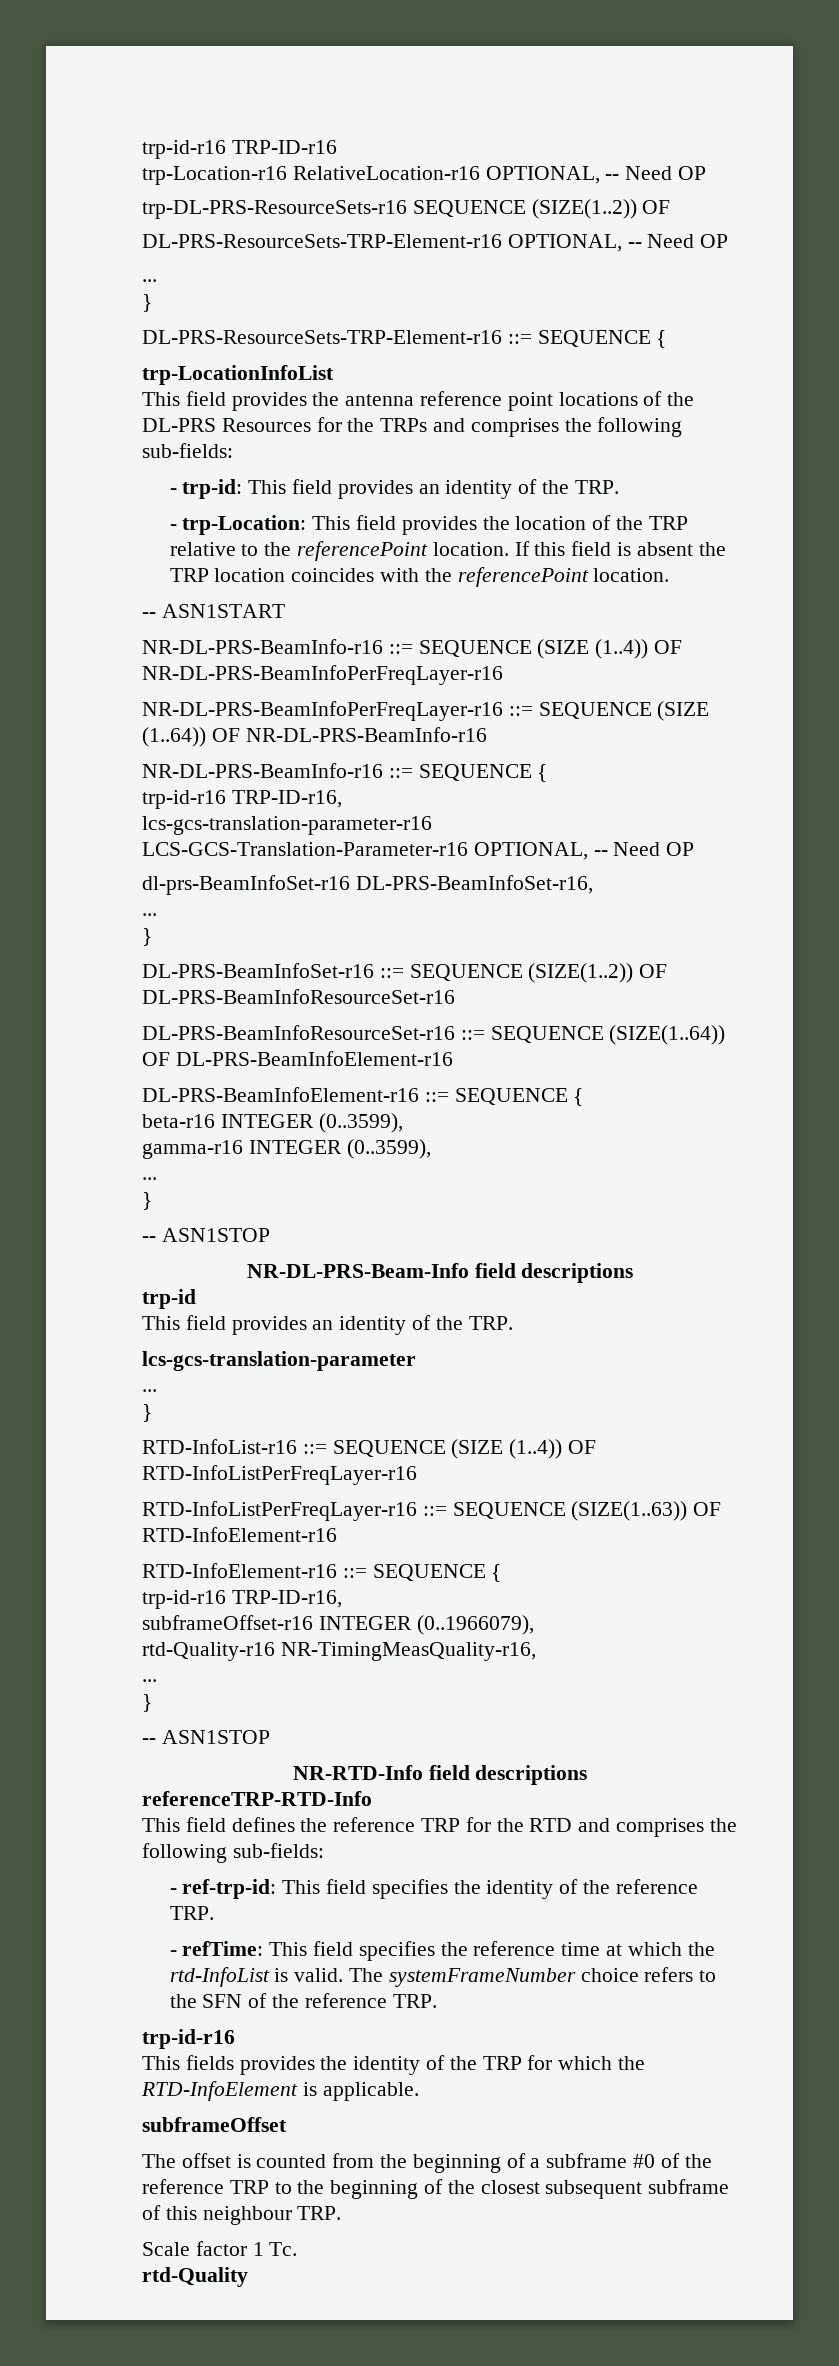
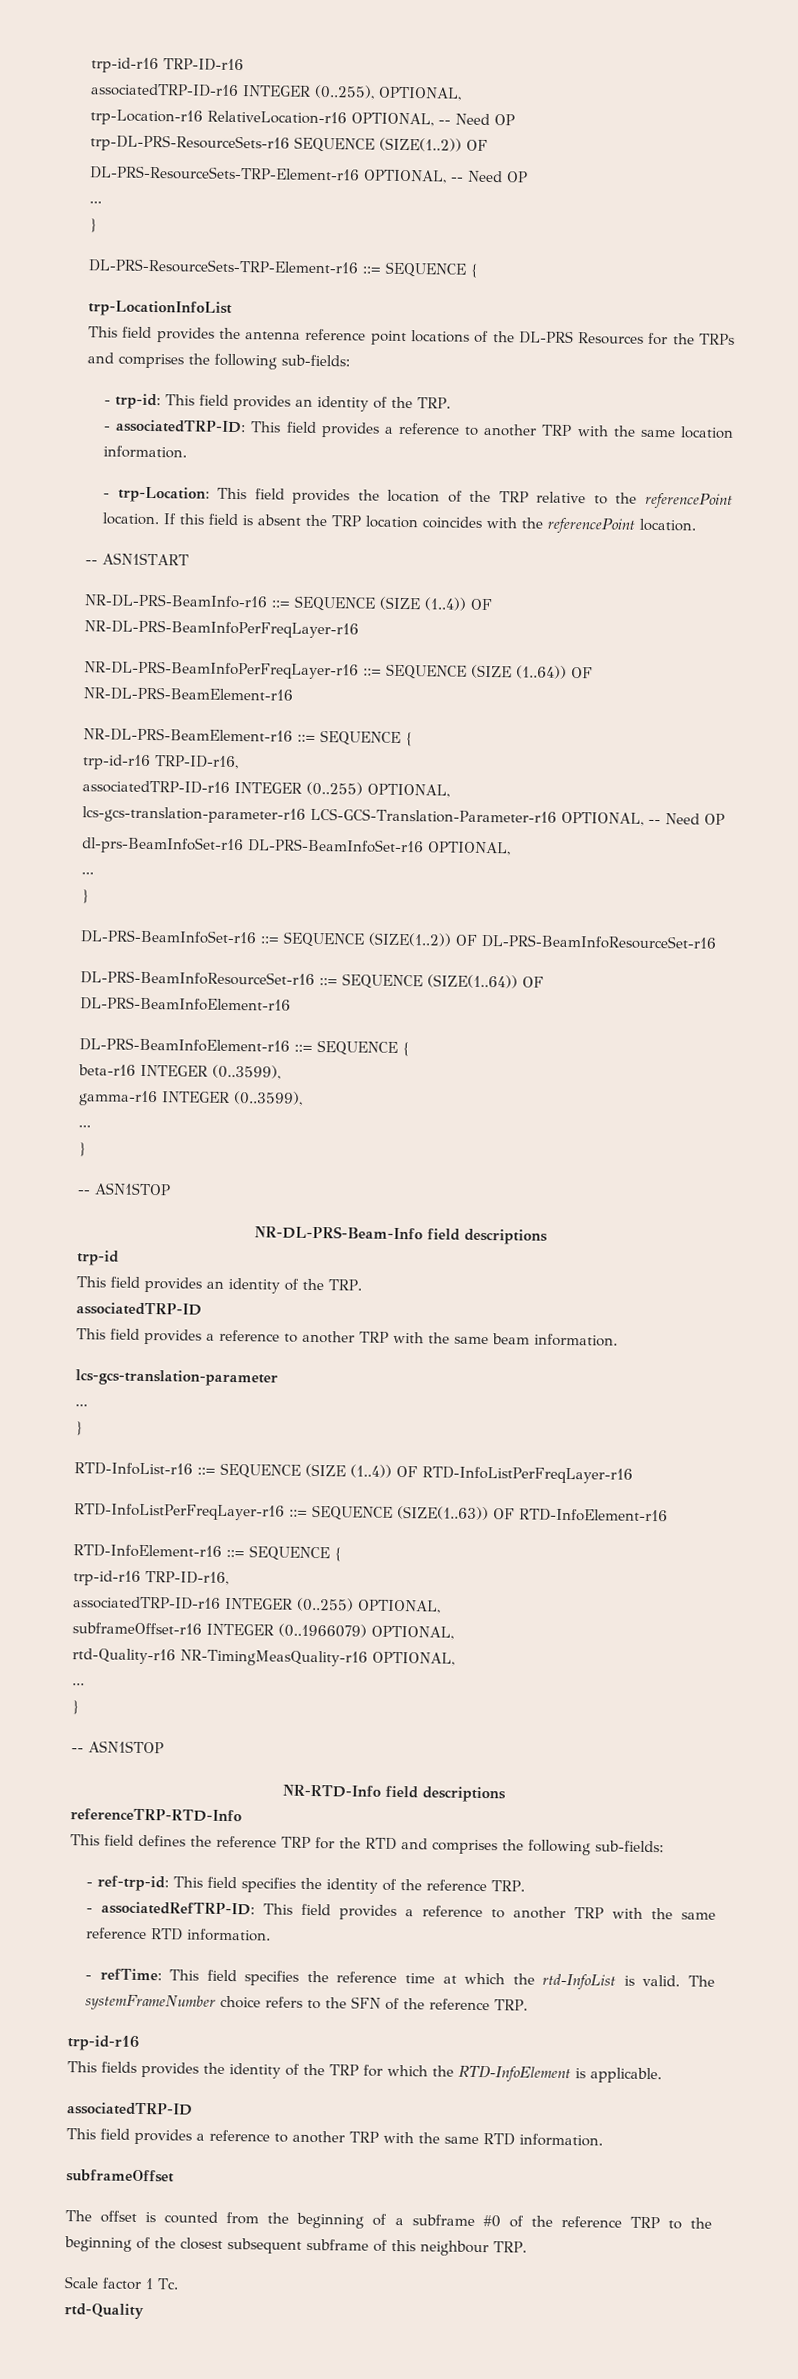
+ associatedTRP-ID-r16 INTEGER (0..255), OPTIONAL,
+ - associatedTRP-ID: This field provides a reference to another TRP with the same location information.
- NR-DL-PRS-BeamInfoPerFreqLayer-r16 ::= SEQUENCE (SIZE (1..64)) OF NR-DL-PRS-BeamInfo-r16
- NR-DL-PRS-BeamInfo-r16 ::= SEQUENCE {
+ NR-DL-PRS-BeamInfoPerFreqLayer-r16 ::= SEQUENCE (SIZE (1..64)) OF NR-DL-PRS-BeamElement-r16
+ NR-DL-PRS-BeamElement-r16 ::= SEQUENCE {
  trp-id-r16 TRP-ID-r16,
+ associatedTRP-ID-r16 INTEGER (0..255) OPTIONAL,
- dl-prs-BeamInfoSet-r16 DL-PRS-BeamInfoSet-r16,
+ dl-prs-BeamInfoSet-r16 DL-PRS-BeamInfoSet-r16 OPTIONAL,
  trp-id
  This field provides an identity of the TRP.
+ associatedTRP-ID
+ This field provides a reference to another TRP with the same beam information.
  RTD-InfoElement-r16 ::= SEQUENCE {
  trp-id-r16 TRP-ID-r16,
+ associatedTRP-ID-r16 INTEGER (0..255) OPTIONAL,
- subframeOffset-r16 INTEGER (0..1966079),
+ subframeOffset-r16 INTEGER (0..1966079) OPTIONAL,
- rtd-Quality-r16 NR-TimingMeasQuality-r16,
+ rtd-Quality-r16 NR-TimingMeasQuality-r16 OPTIONAL,
+ - associatedRefTRP-ID: This field provides a reference to another TRP with the same reference RTD information.
  This fields provides the identity of the TRP for which the RTD-InfoElement is applicable.
+ associatedTRP-ID
+ This field provides a reference to another TRP with the same RTD information.

